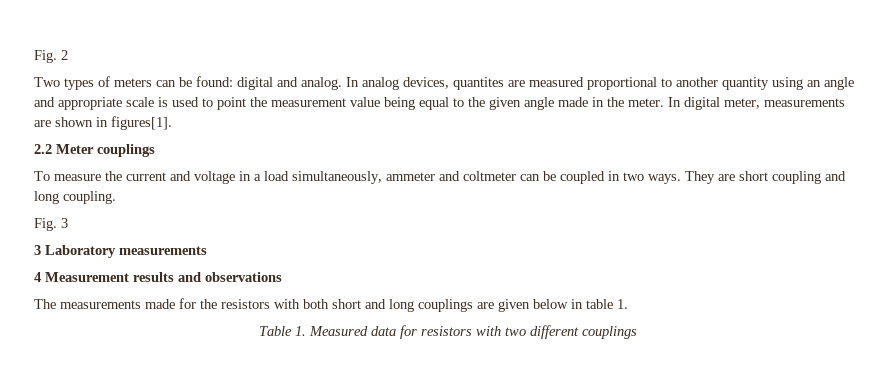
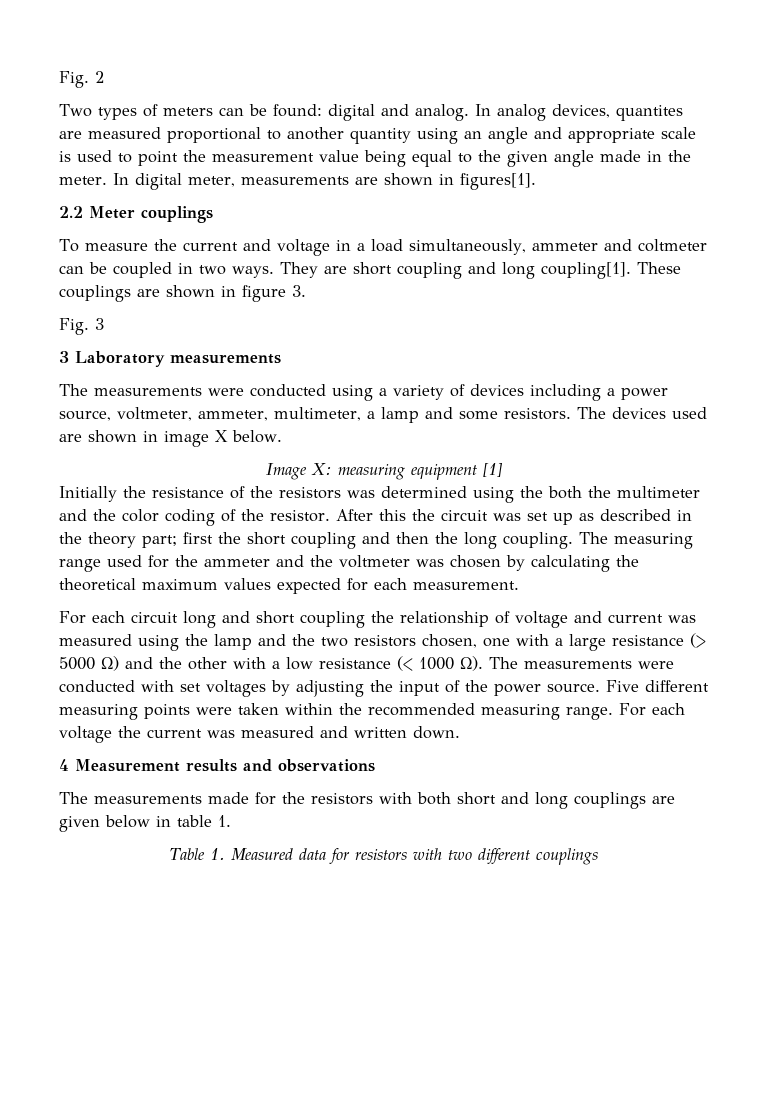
- They are short coupling and long coupling.
+ They are short coupling and long coupling[1]. These couplings are shown in figure 3.
+ The measurements were conducted using a variety of devices including a power source, voltmeter, ammeter, multimeter, a lamp and some resistors. The devices used are shown in image X below.
+ Image X: measuring equipment [1]
+ Initially the resistance of the resistors was determined using the both the multimeter and the color coding of the resistor. After this the circuit was set up as described in the theory part; first the short coupling and then the long coupling. The measuring range used for the ammeter and the voltmeter was chosen by calculating the theoretical maximum values expected for each measurement.
+ For each circuit long and short coupling the relationship of voltage and current was measured using the lamp and the two resistors chosen, one with a large resistance (> 5000 Ω) and the other with a low resistance (< 1000 Ω). The measurements were conducted with set voltages by adjusting the input of the power source. Five different measuring points were taken within the recommended measuring range. For each voltage the current was measured and written down.

